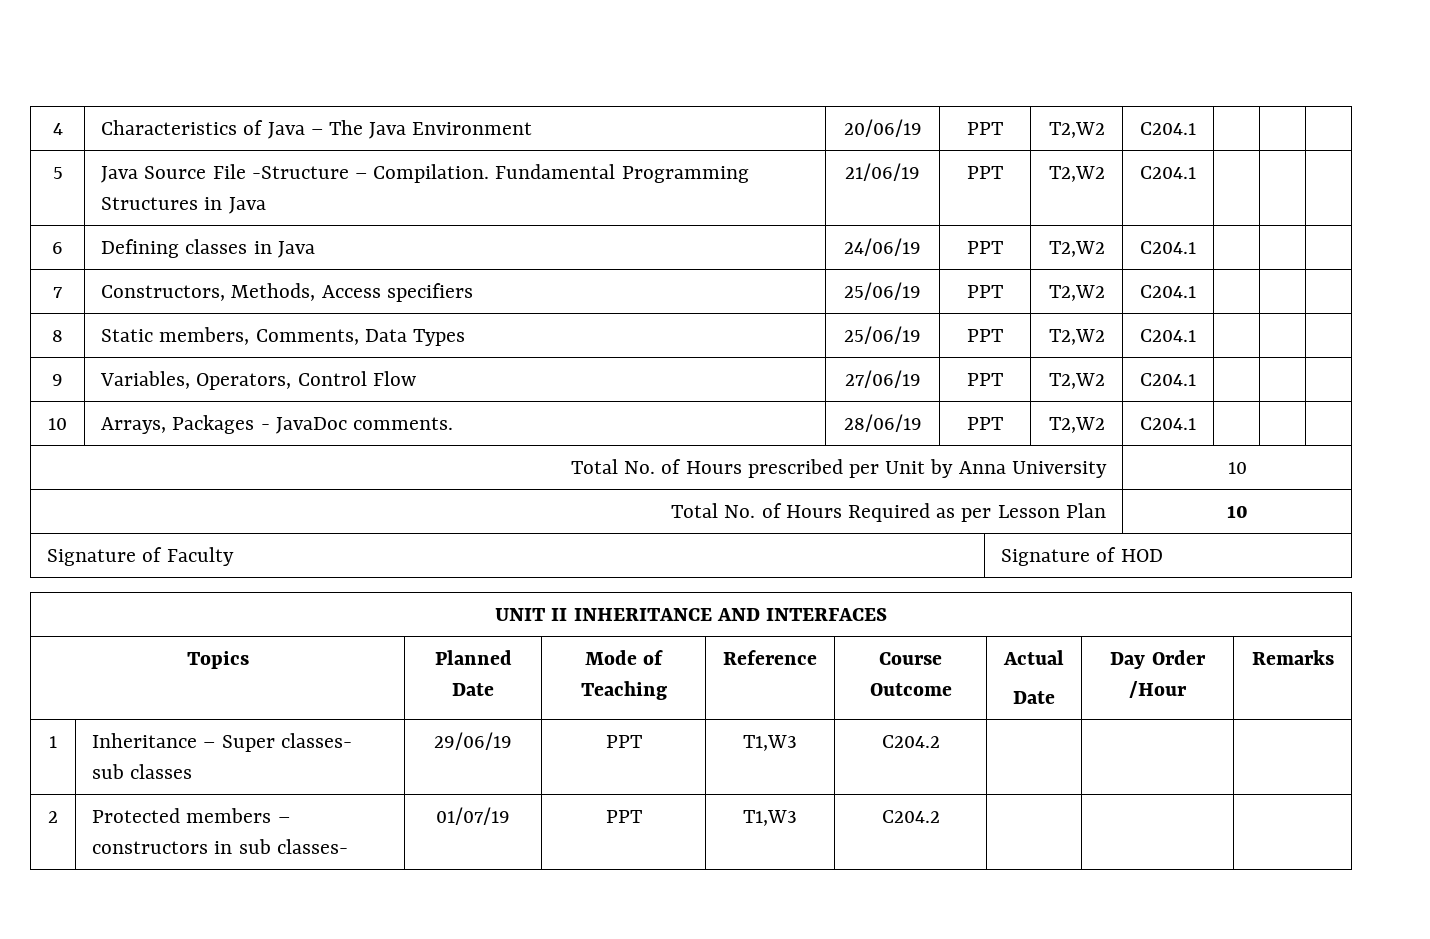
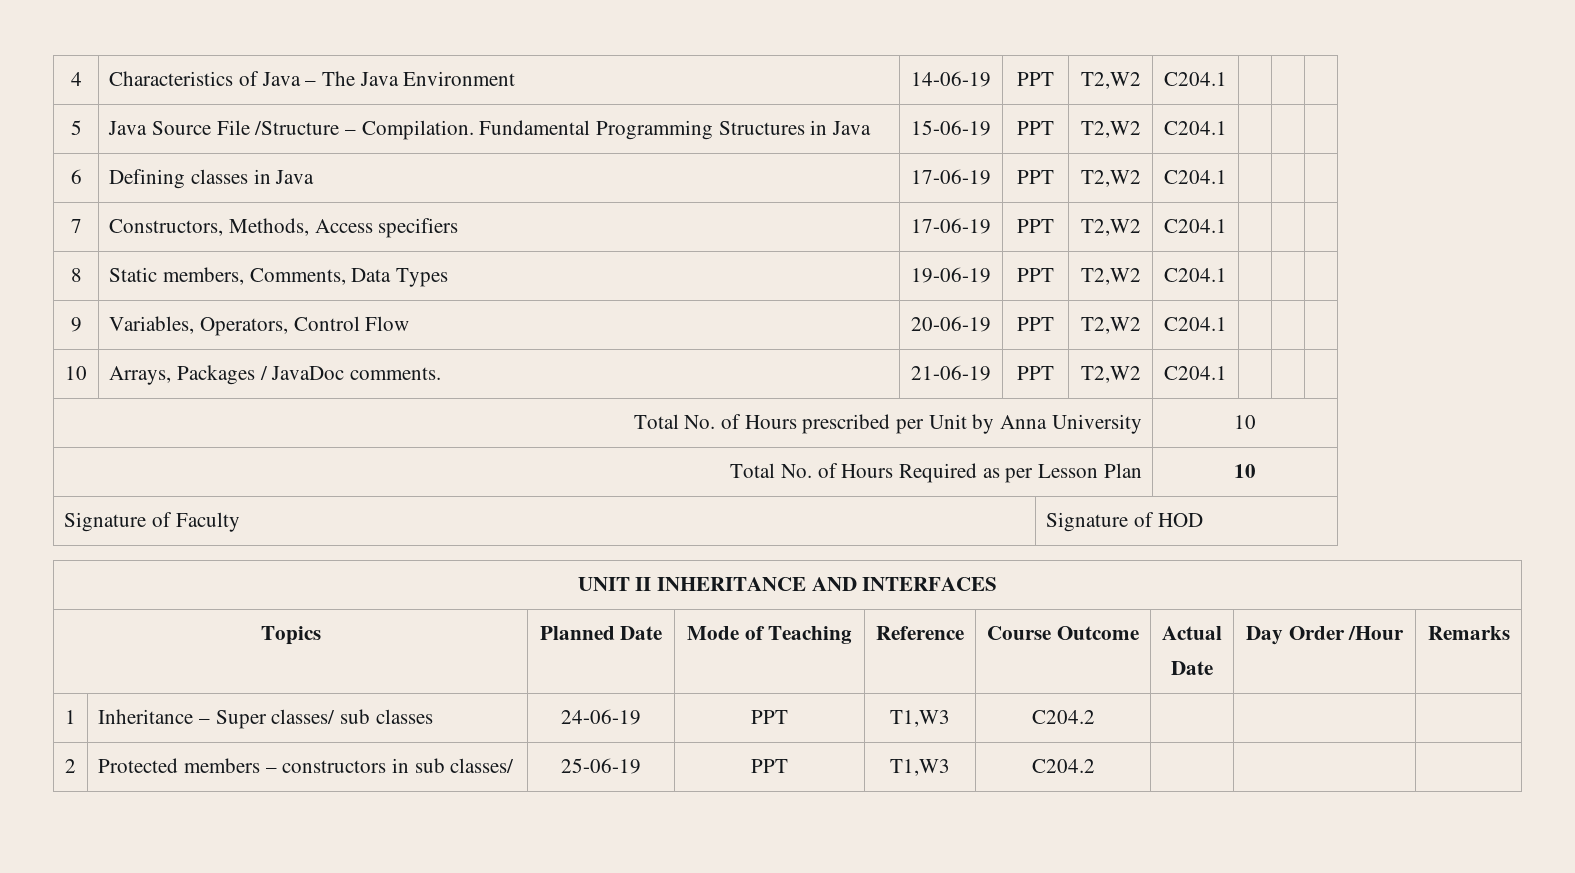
- 4 | Characteristics of Java – The Java Environment | 20/06/19 | PPT | T2,W2 | C204.1 | | |
+ 4 | Characteristics of Java – The Java Environment | 14-06-19 | PPT | T2,W2 | C204.1 | | |
- 5 | Java Source File -Structure – Compilation. Fundamental Programming Structures in Java | 21/06/19 | PPT | T2,W2 | C204.1 | | |
+ 5 | Java Source File /Structure – Compilation. Fundamental Programming Structures in Java | 15-06-19 | PPT | T2,W2 | C204.1 | | |
- 6 | Defining classes in Java | 24/06/19 | PPT | T2,W2 | C204.1 | | |
+ 6 | Defining classes in Java | 17-06-19 | PPT | T2,W2 | C204.1 | | |
- 7 | Constructors, Methods, Access specifiers | 25/06/19 | PPT | T2,W2 | C204.1 | | |
+ 7 | Constructors, Methods, Access specifiers | 17-06-19 | PPT | T2,W2 | C204.1 | | |
- 8 | Static members, Comments, Data Types | 25/06/19 | PPT | T2,W2 | C204.1 | | |
+ 8 | Static members, Comments, Data Types | 19-06-19 | PPT | T2,W2 | C204.1 | | |
- 9 | Variables, Operators, Control Flow | 27/06/19 | PPT | T2,W2 | C204.1 | | |
+ 9 | Variables, Operators, Control Flow | 20-06-19 | PPT | T2,W2 | C204.1 | | |
- 10 | Arrays, Packages - JavaDoc comments. | 28/06/19 | PPT | T2,W2 | C204.1 | | |
+ 10 | Arrays, Packages / JavaDoc comments. | 21-06-19 | PPT | T2,W2 | C204.1 | | |
- 1 | Inheritance – Super classes- sub classes | 29/06/19 | PPT | T1,W3 | C204.2 | | |
+ 1 | Inheritance – Super classes/ sub classes | 24-06-19 | PPT | T1,W3 | C204.2 | | |
- 2 | Protected members – constructors in sub classes- | 01/07/19 | PPT | T1,W3 | C204.2 | | |
+ 2 | Protected members – constructors in sub classes/ | 25-06-19 | PPT | T1,W3 | C204.2 | | |

